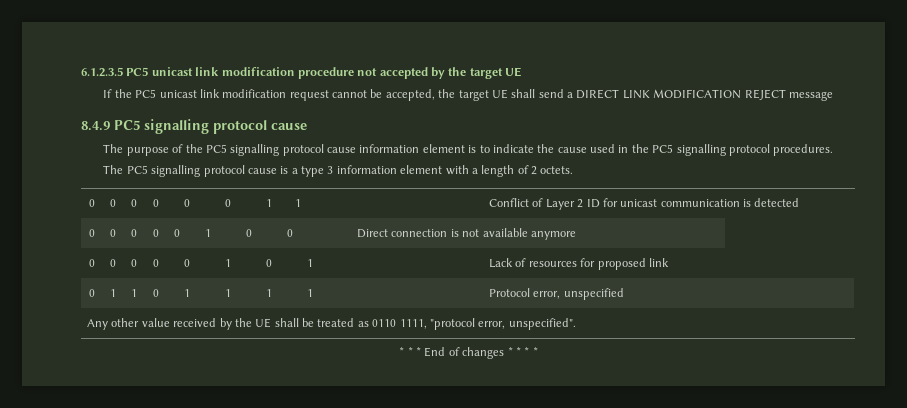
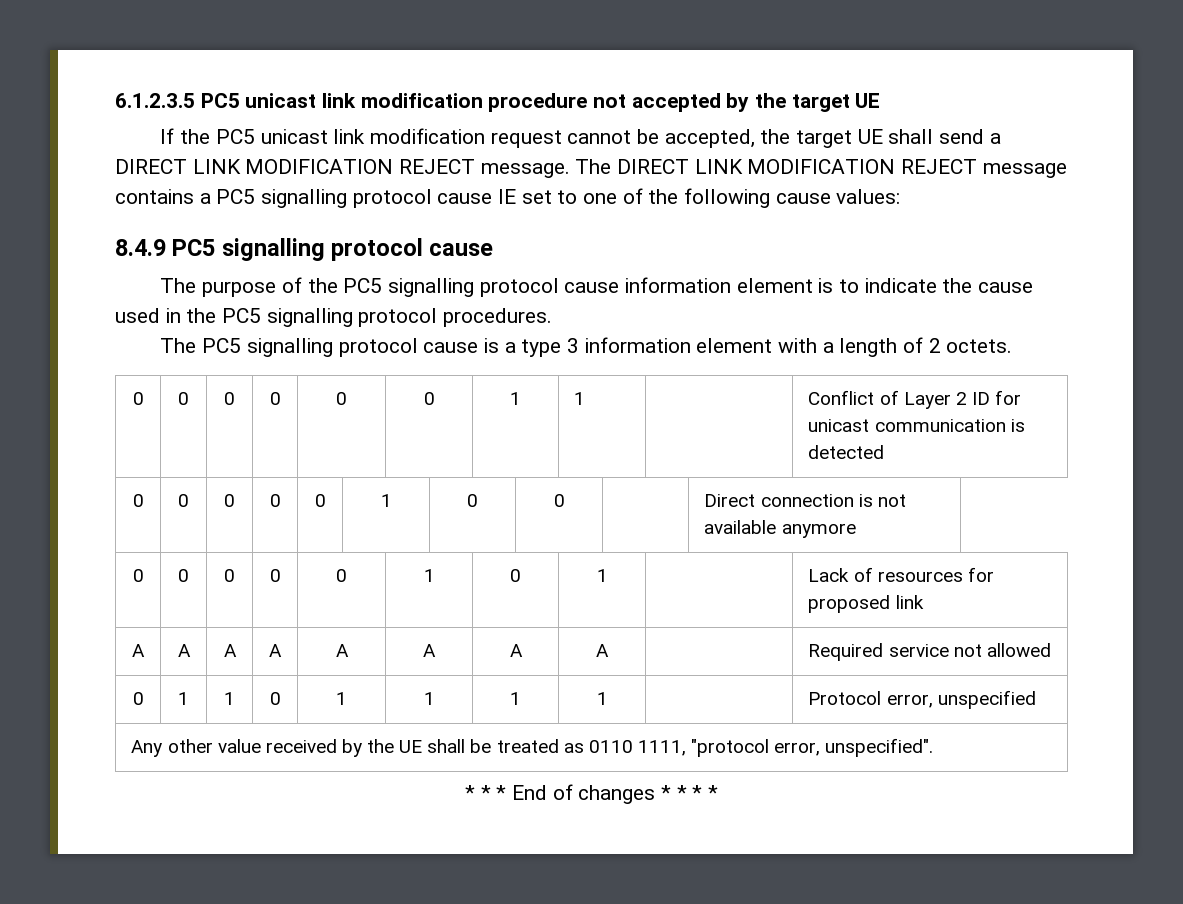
- If the PC5 unicast link modification request cannot be accepted, the target UE shall send a DIRECT LINK MODIFICATION REJECT message
+ If the PC5 unicast link modification request cannot be accepted, the target UE shall send a DIRECT LINK MODIFICATION REJECT message. The DIRECT LINK MODIFICATION REJECT message contains a PC5 signalling protocol cause IE set to one of the following cause values:
+ A | A | A | A | A | A | A | A | | Required service not allowed

